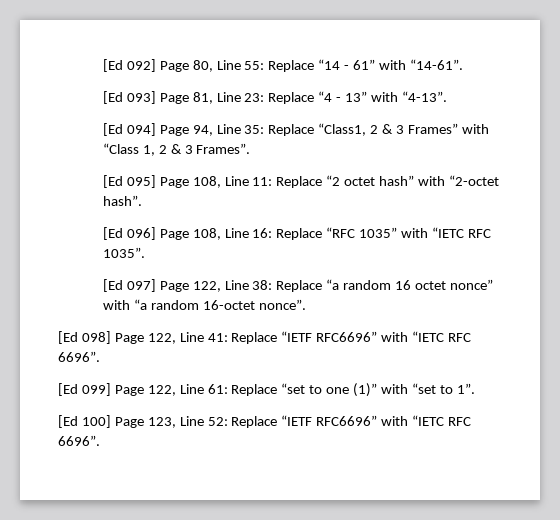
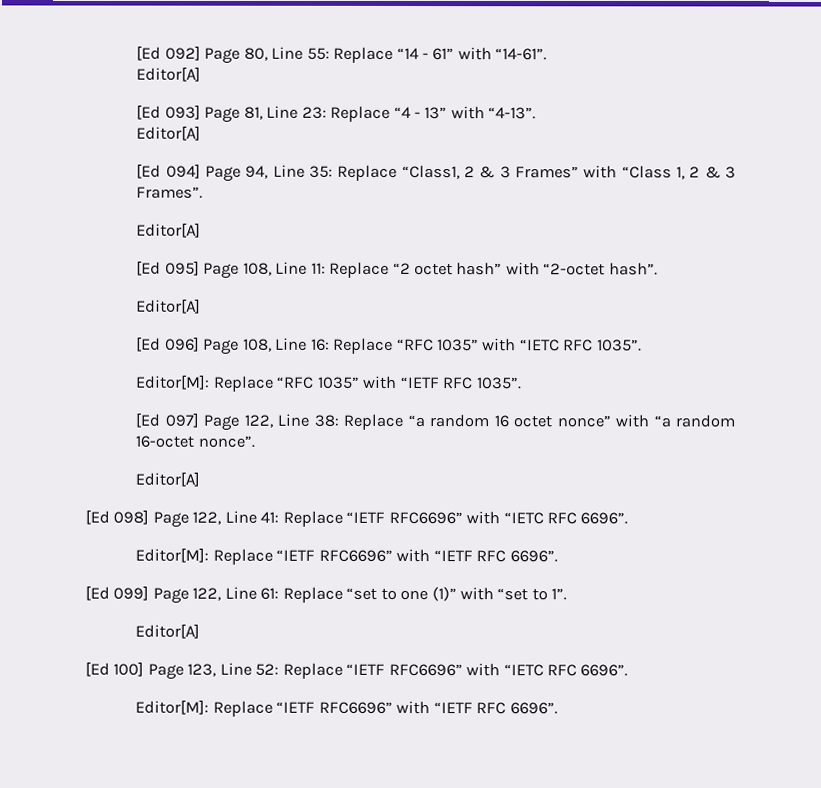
  [Ed 092] Page 80, Line 55: Replace “14 - 61” with “14-61”.
+ Editor[A]
  [Ed 093] Page 81, Line 23: Replace “4 - 13” with “4-13”.
+ Editor[A]
  [Ed 094] Page 94, Line 35: Replace “Class1, 2 & 3 Frames” with “Class 1, 2 & 3 Frames”.
+ Editor[A]
  [Ed 095] Page 108, Line 11: Replace “2 octet hash” with “2-octet hash”.
+ Editor[A]
+ Editor[M]: Replace “RFC 1035” with “IETF RFC 1035”.
  [Ed 097] Page 122, Line 38: Replace “a random 16 octet nonce” with “a random 16-octet nonce”.
+ Editor[A]
  [Ed 098] Page 122, Line 41: Replace “IETF RFC6696” with “IETC RFC 6696”.
+ Editor[M]: Replace “IETF RFC6696” with “IETF RFC 6696”.
  [Ed 099] Page 122, Line 61: Replace “set to one (1)” with “set to 1”.
+ Editor[A]
  [Ed 100] Page 123, Line 52: Replace “IETF RFC6696” with “IETC RFC 6696”.
+ Editor[M]: Replace “IETF RFC6696” with “IETF RFC 6696”.

